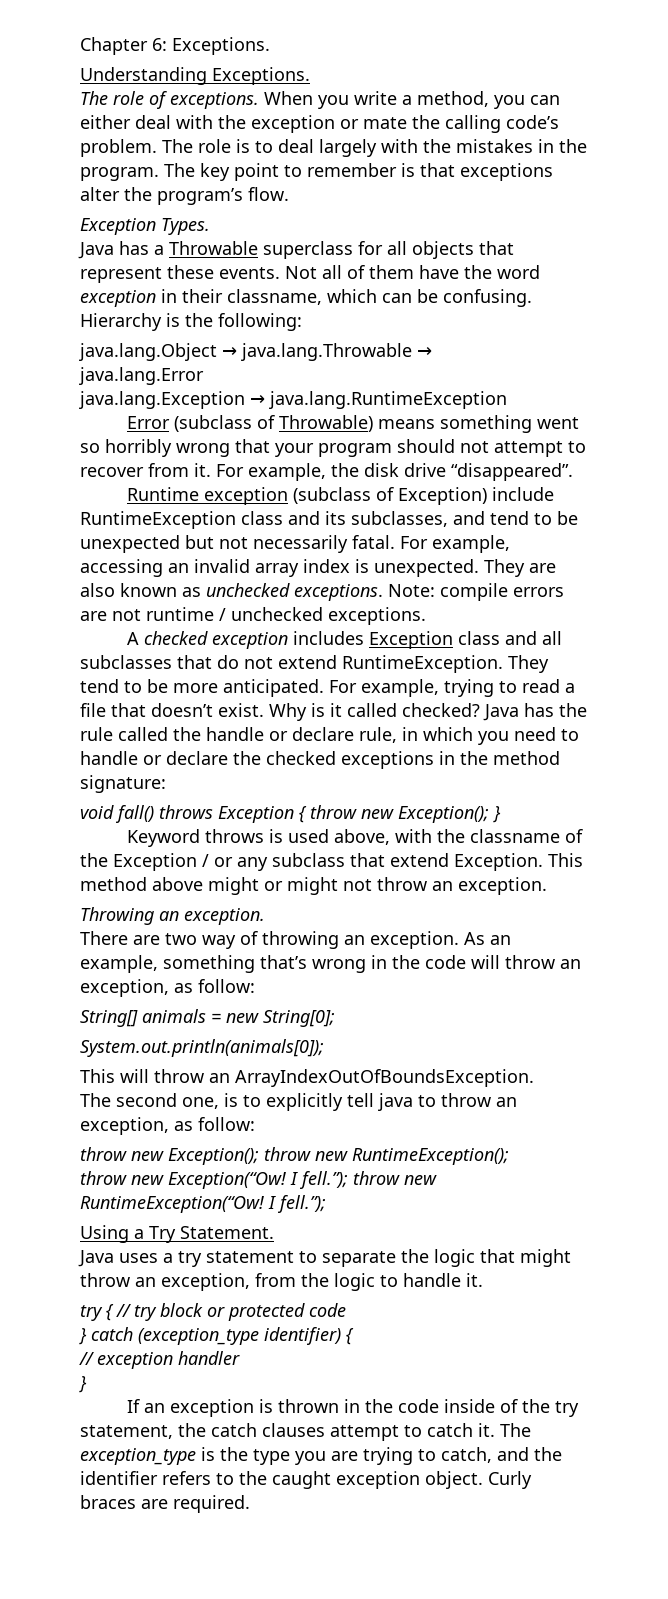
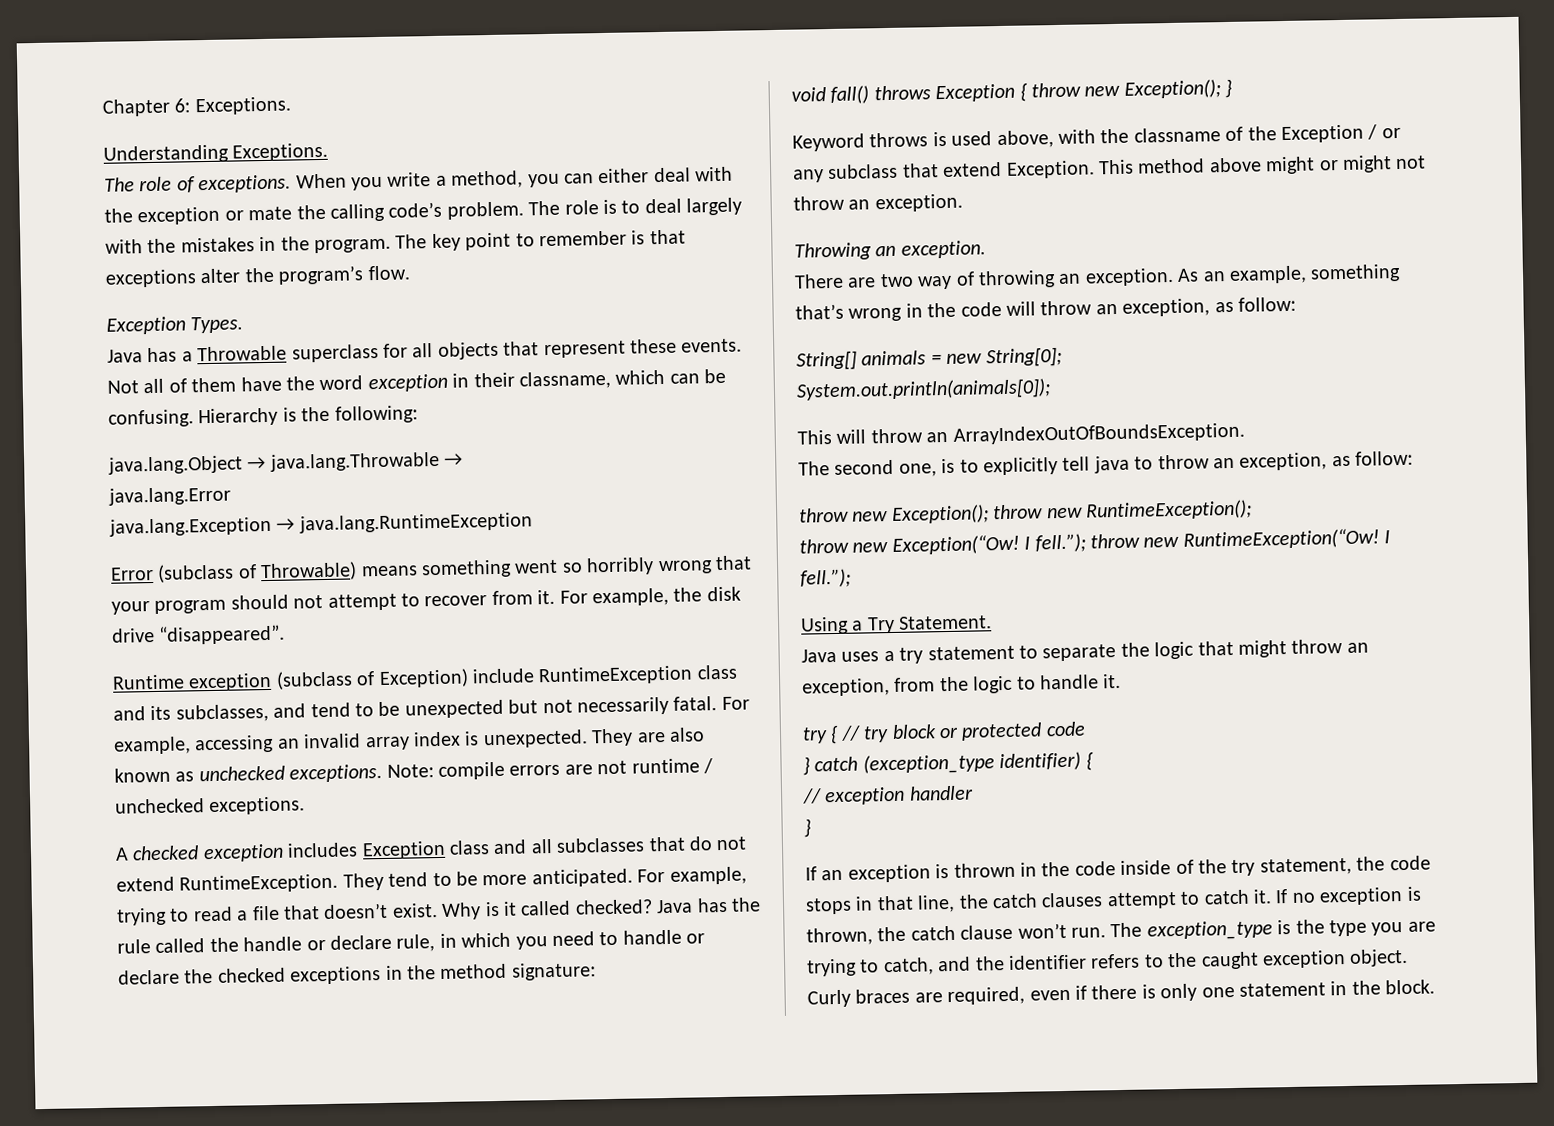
- If an exception is thrown in the code inside of the try statement, the catch clauses attempt to catch it.
+ If an exception is thrown in the code inside of the try statement, the code stops in that line, the catch clauses attempt to catch it.
+ If no exception is thrown, the catch clause won’t run.
- Curly braces are required.
+ Curly braces are required, even if there is only one statement in the block.

